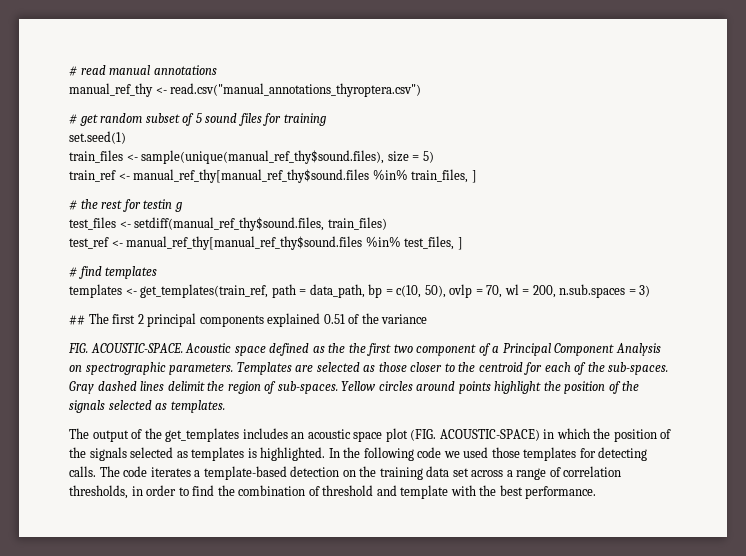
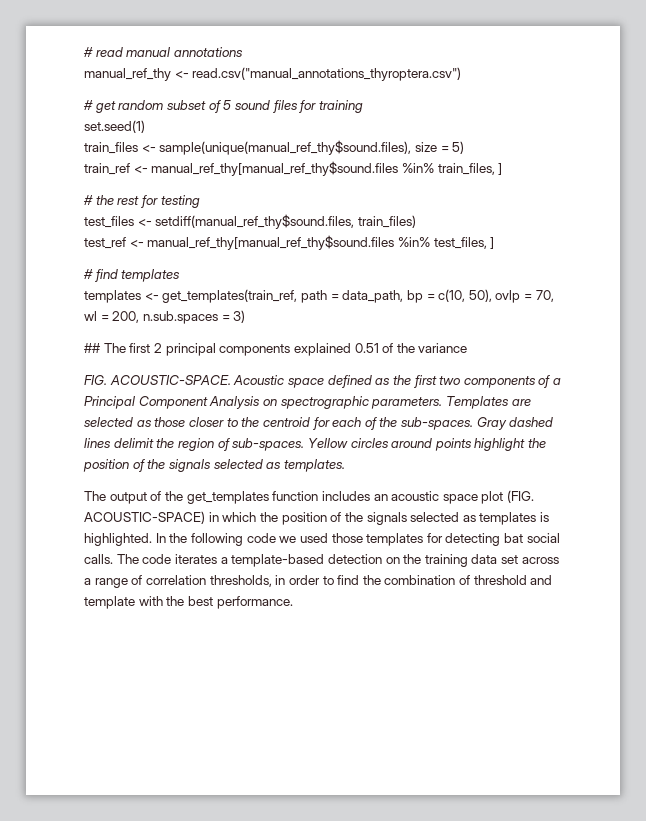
- # the rest for testin g
+ # the rest for testing
- Acoustic space defined as the the first two component of a Principal Component Analysis on spectrographic parameters.
+ Acoustic space defined as the first two components of a Principal Component Analysis on spectrographic parameters.
- The output of the get_templates includes an acoustic space plot (FIG. ACOUSTIC-SPACE) in which the position of the signals selected as templates is highlighted.
+ The output of the get_templates function includes an acoustic space plot (FIG. ACOUSTIC-SPACE) in which the position of the signals selected as templates is highlighted.
- In the following code we used those templates for detecting calls.
+ In the following code we used those templates for detecting bat social calls.

